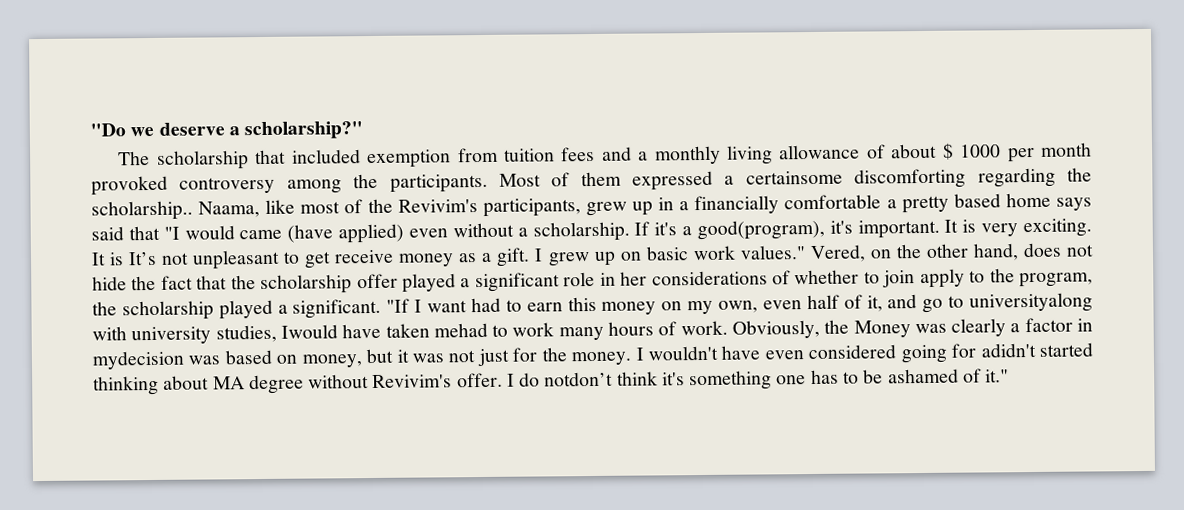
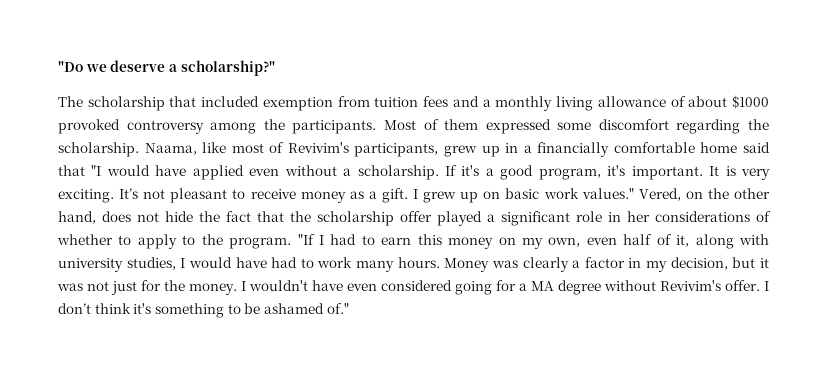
- The scholarship that included exemption from tuition fees and a monthly living allowance of about $ 1000 per month provoked controversy among the participants.
+ The scholarship that included exemption from tuition fees and a monthly living allowance of about $1000 provoked controversy among the participants.
- Most of them expressed a certainsome discomforting regarding the scholarship..
+ Most of them expressed some discomfort regarding the scholarship.
- Naama, like most of the Revivim's participants, grew up in a financially comfortable a pretty based home says said that "I would came (have applied) even without a scholarship.
+ Naama, like most of Revivim's participants, grew up in a financially comfortable home said that "I would have applied even without a scholarship.
- If it's a good(program), it's important.
+ If it's a good program, it's important.
- It is It’s not unpleasant to get receive money as a gift.
+ It’s not pleasant to receive money as a gift.
- Vered, on the other hand, does not hide the fact that the scholarship offer played a significant role in her considerations of whether to join apply to the program, the scholarship played a significant.
+ Vered, on the other hand, does not hide the fact that the scholarship offer played a significant role in her considerations of whether to apply to the program.
- "If I want had to earn this money on my own, even half of it, and go to universityalong with university studies, Iwould have taken mehad to work many hours of work. Obviously, the Money was clearly a factor in mydecision was based on money, but it was not just for the money.
+ "If I had to earn this money on my own, even half of it, along with university studies, I would have had to work many hours. Money was clearly a factor in my decision, but it was not just for the money.
- I wouldn't have even considered going for adidn't started thinking about MA degree without Revivim's offer.
+ I wouldn't have even considered going for a MA degree without Revivim's offer.
- I do notdon’t think it's something one has to be ashamed of it."
+ I don’t think it's something to be ashamed of."

